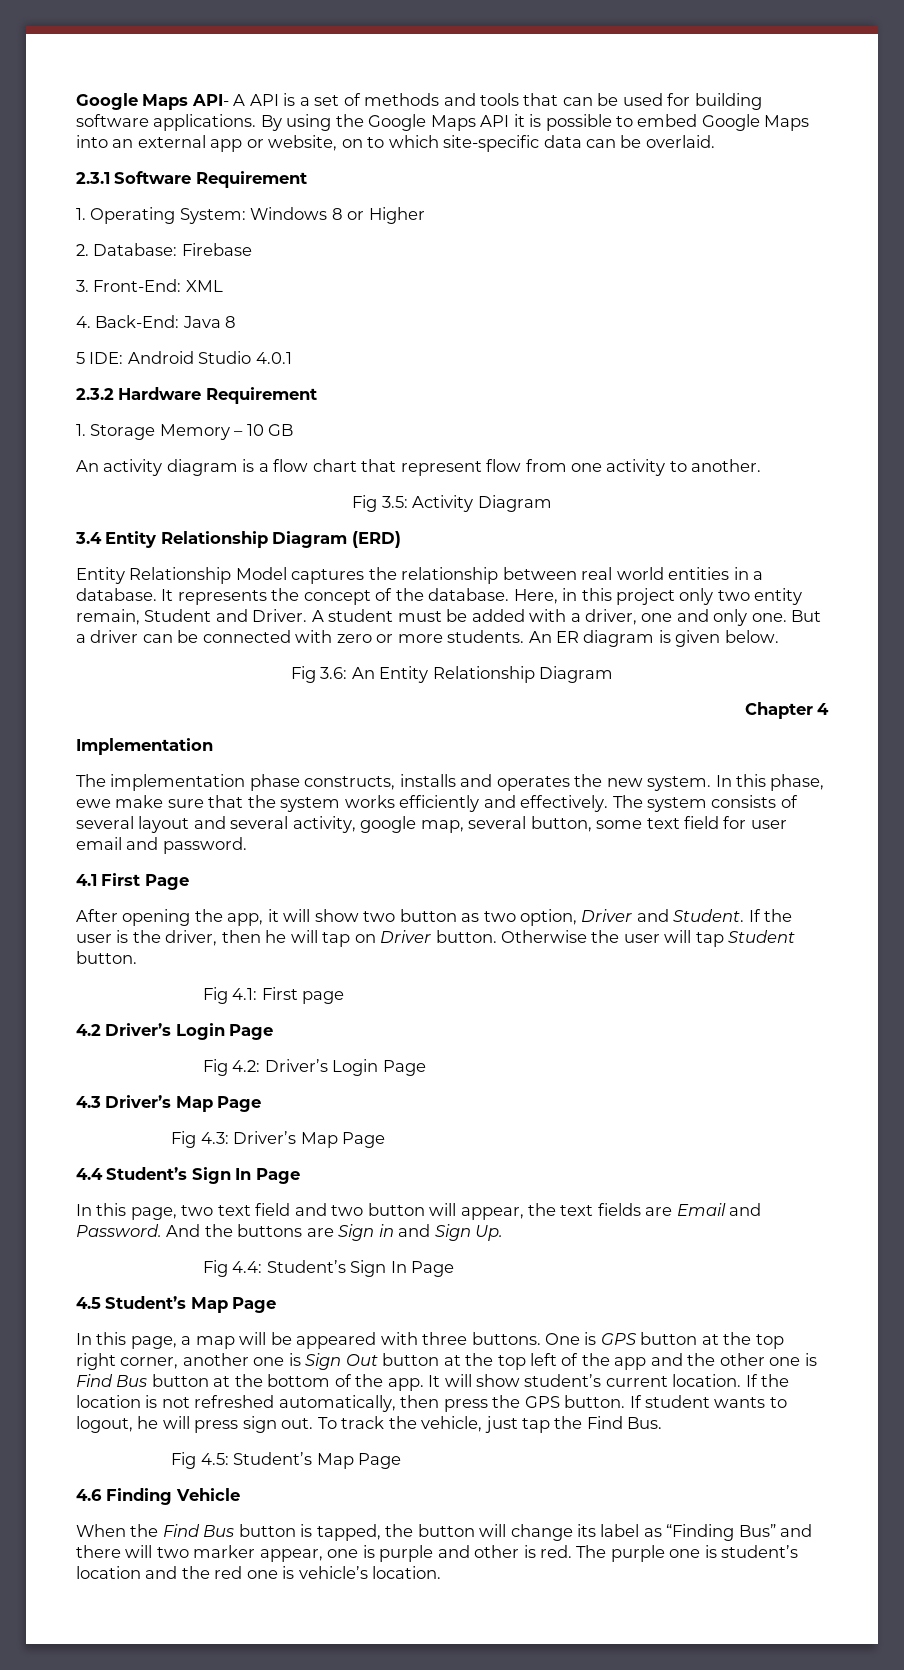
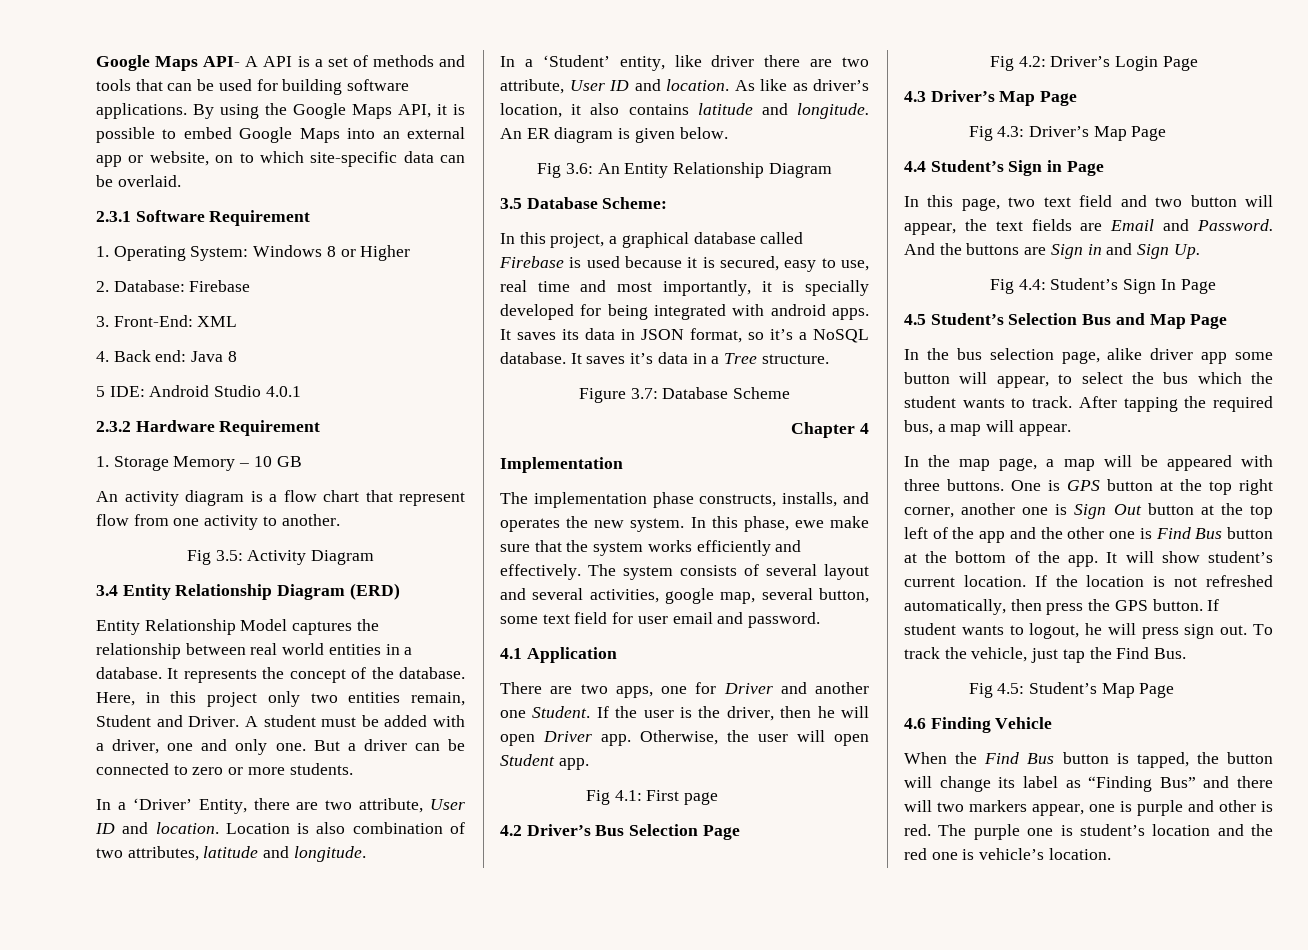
- By using the Google Maps API it is possible to embed Google Maps into an external app or website, on to which site-specific data can be overlaid.
+ By using the Google Maps API, it is possible to embed Google Maps into an external app or website, on to which site-specific data can be overlaid.
- 4. Back-End: Java 8
+ 4. Back end: Java 8
- Here, in this project only two entity remain, Student and Driver.
+ Here, in this project only two entities remain, Student and Driver.
- But a driver can be connected with zero or more students.
+ But a driver can be connected to zero or more students.
+ In a ‘Driver’ Entity, there are two attribute, User ID and location. Location is also combination of two attributes, latitude and longitude.
+ In a ‘Student’ entity, like driver there are two attribute, User ID and location. As like as driver’s location, it also contains latitude and longitude.
+ 3.5 Database Scheme:
+ In this project, a graphical database called Firebase is used because it is secured, easy to use, real time and most importantly, it is specially developed for being integrated with android apps. It saves its data in JSON format, so it’s a NoSQL database. It saves it’s data in a Tree structure.
+ Figure 3.7: Database Scheme
- The implementation phase constructs, installs and operates the new system.
+ The implementation phase constructs, installs, and operates the new system.
- The system consists of several layout and several activity, google map, several button, some text field for user email and password.
+ The system consists of several layout and several activities, google map, several button, some text field for user email and password.
- 4.1 First Page
- After opening the app, it will show two button as two option, Driver and Student.
+ 4.1 Application
+ There are two apps, one for Driver and another one Student.
- If the user is the driver, then he will tap on Driver button. Otherwise the user will tap Student button.
+ If the user is the driver, then he will open Driver app. Otherwise, the user will open Student app.
- 4.2 Driver’s Login Page
+ 4.2 Driver’s Bus Selection Page
- 4.4 Student’s Sign In Page
+ 4.4 Student’s Sign in Page
- 4.5 Student’s Map Page
+ 4.5 Student’s Selection Bus and Map Page
- In this page, a map will be appeared with three buttons.
+ In the bus selection page, alike driver app some button will appear, to select the bus which the student wants to track. After tapping the required bus, a map will appear.
+ In the map page, a map will be appeared with three buttons.
- When the Find Bus button is tapped, the button will change its label as “Finding Bus” and there will two marker appear, one is purple and other is red.
+ When the Find Bus button is tapped, the button will change its label as “Finding Bus” and there will two markers appear, one is purple and other is red.

